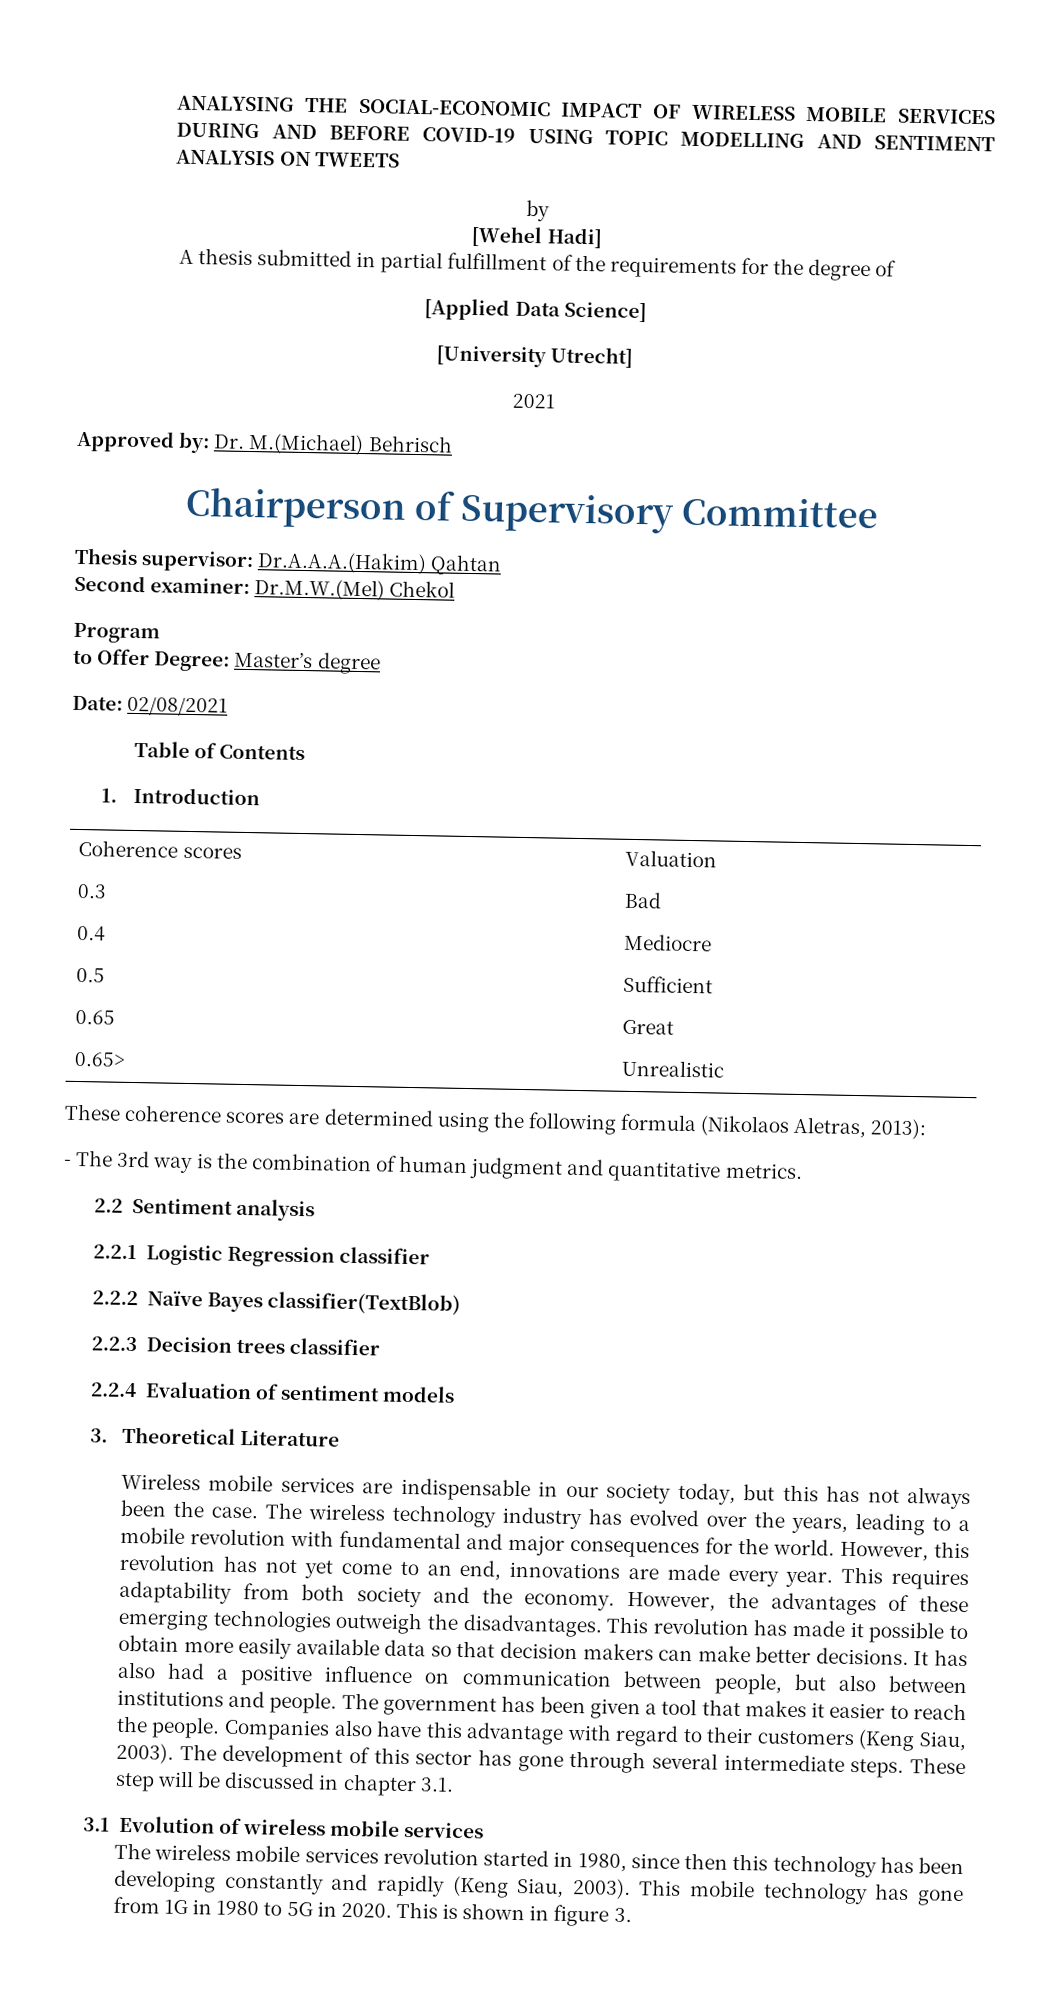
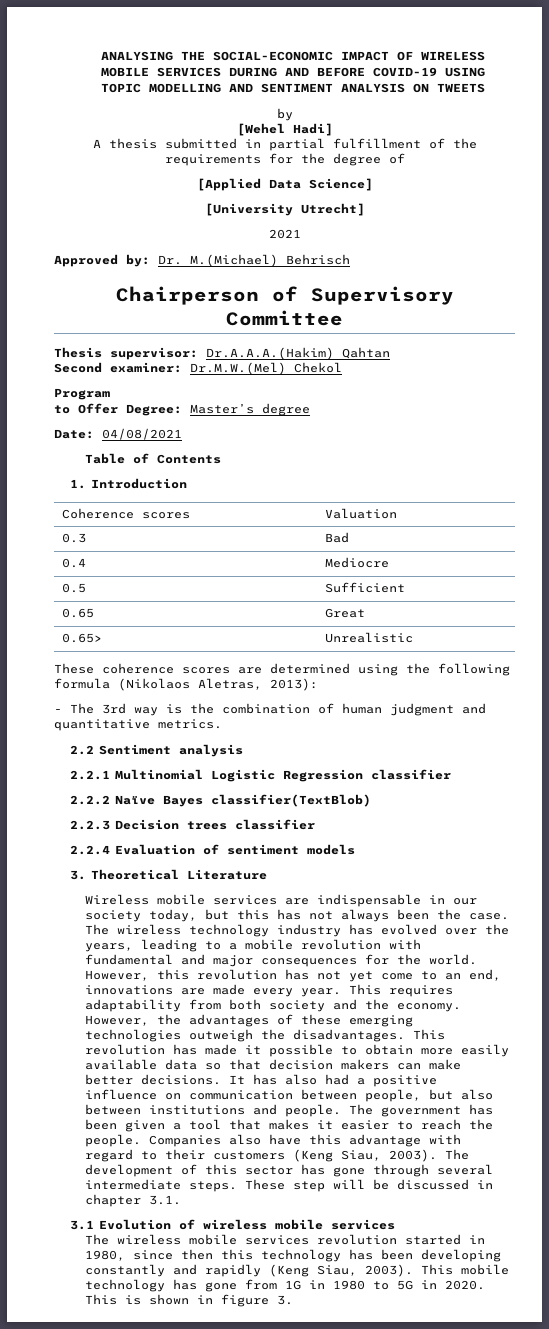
- Date: 02/08/2021
+ Date: 04/08/2021
- 2.2.1 Logistic Regression classifier
+ 2.2.1 Multinomial Logistic Regression classifier

